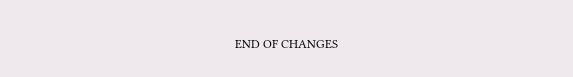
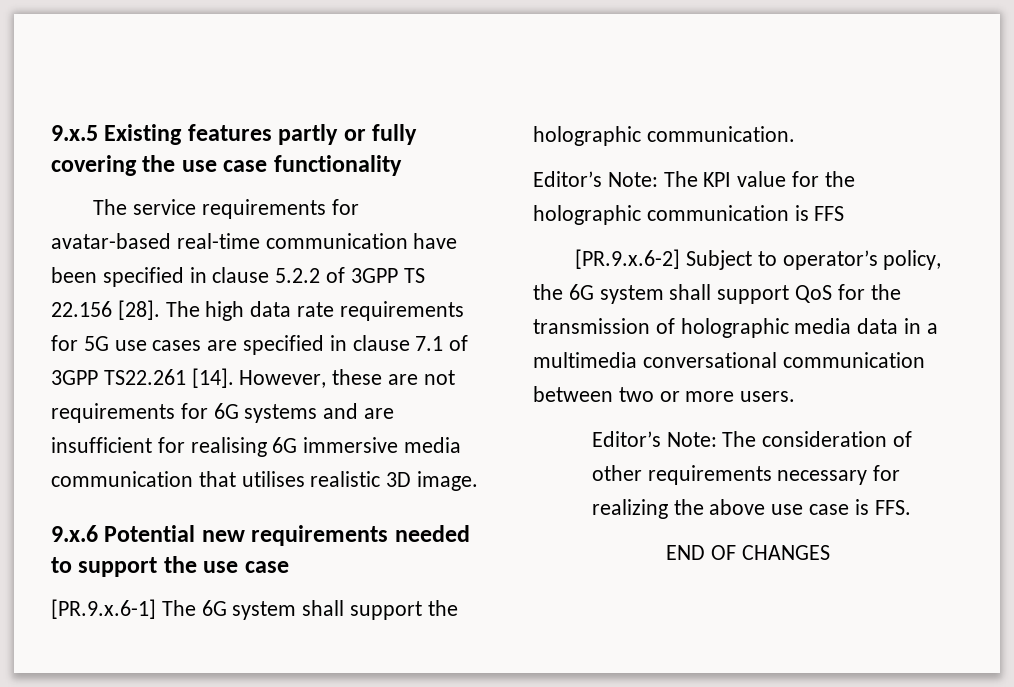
+ 9.x.5 Existing features partly or fully covering the use case functionality
+ The service requirements for avatar-based real-time communication have been specified in clause 5.2.2 of 3GPP TS 22.156 [28]. The high data rate requirements for 5G use cases are specified in clause 7.1 of 3GPP TS22.261 [14]. However, these are not requirements for 6G systems and are insufficient for realising 6G immersive media communication that utilises realistic 3D image.
+ 9.x.6 Potential new requirements needed to support the use case
+ [PR.9.x.6-1] The 6G system shall support the holographic communication.
+ Editor’s Note: The KPI value for the holographic communication is FFS
+ [PR.9.x.6-2] Subject to operator’s policy, the 6G system shall support QoS for the transmission of holographic media data in a multimedia conversational communication between two or more users.
+ Editor’s Note: The consideration of other requirements necessary for realizing the above use case is FFS.

